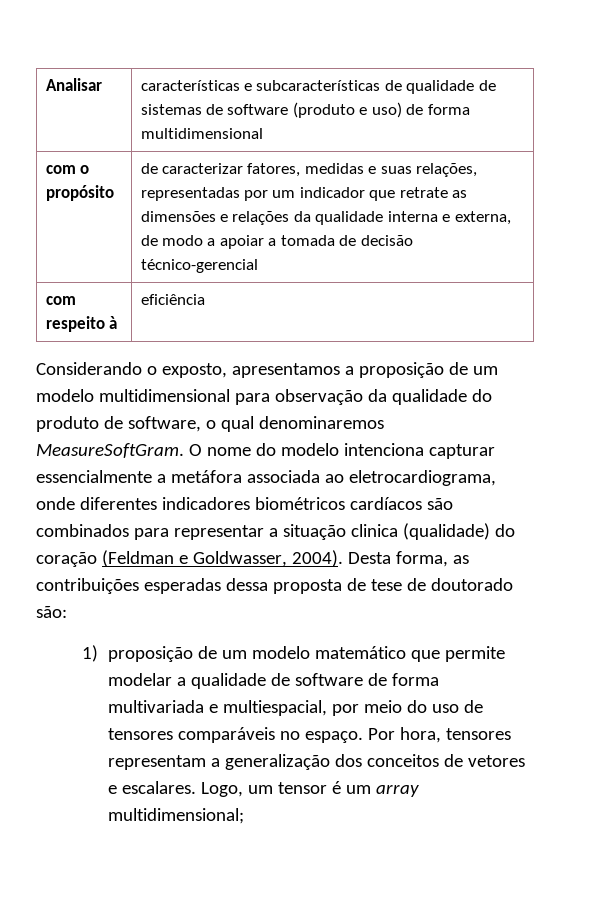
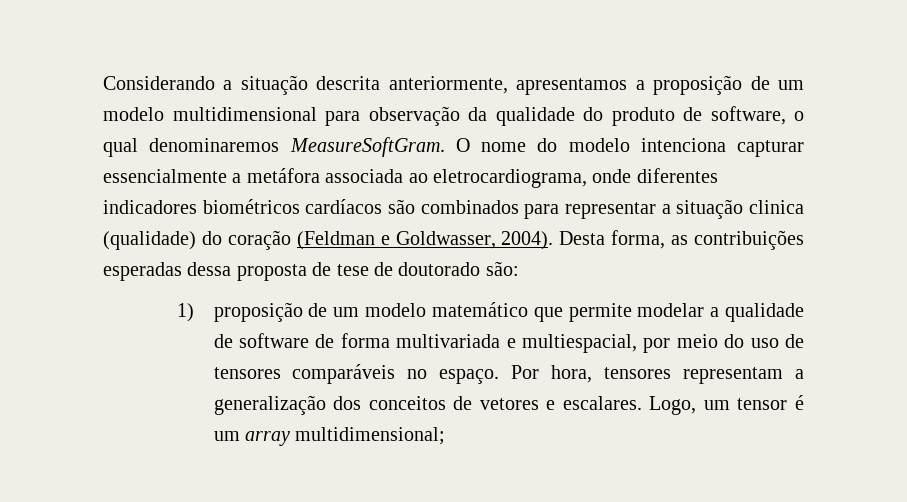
- Analisar | características e subcaracterísticas de qualidade de sistemas de software (produto e uso) de forma multidimensional
- com o propósito | de caracterizar fatores, medidas e suas relações, representadas por um indicador que retrate as dimensões e relações da qualidade interna e externa, de modo a apoiar a tomada de decisão técnico-gerencial
- com respeito à | eficiência
- Considerando o exposto, apresentamos a proposição de um modelo multidimensional para observação da qualidade do produto de software, o qual denominaremos MeasureSoftGram.
+ Considerando a situação descrita anteriormente, apresentamos a proposição de um modelo multidimensional para observação da qualidade do produto de software, o qual denominaremos MeasureSoftGram.

